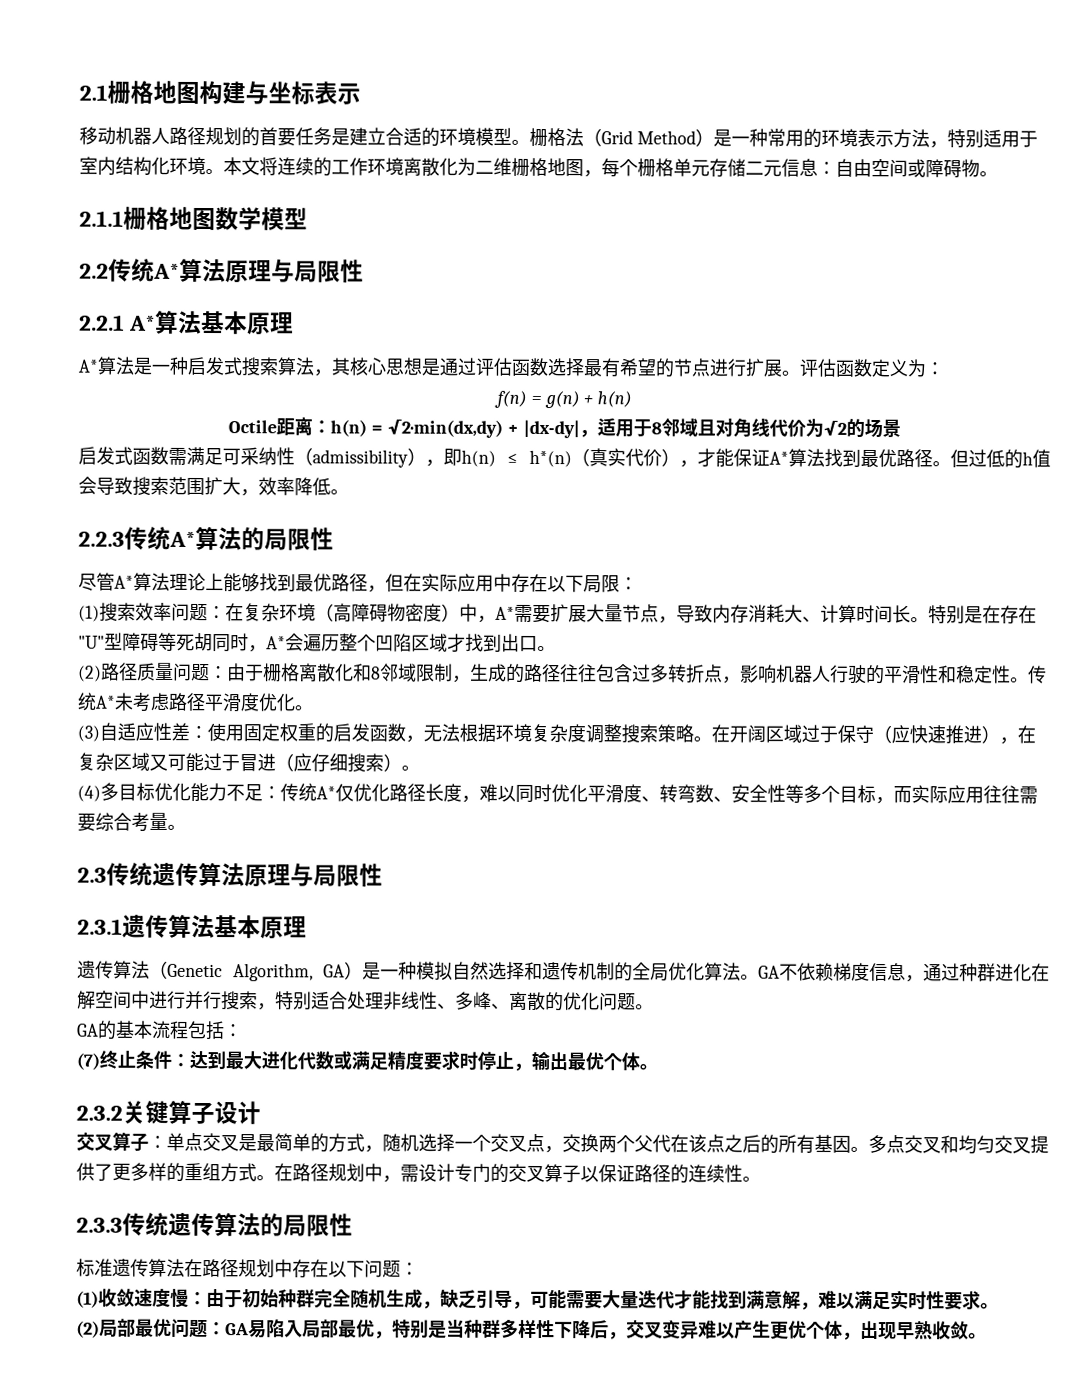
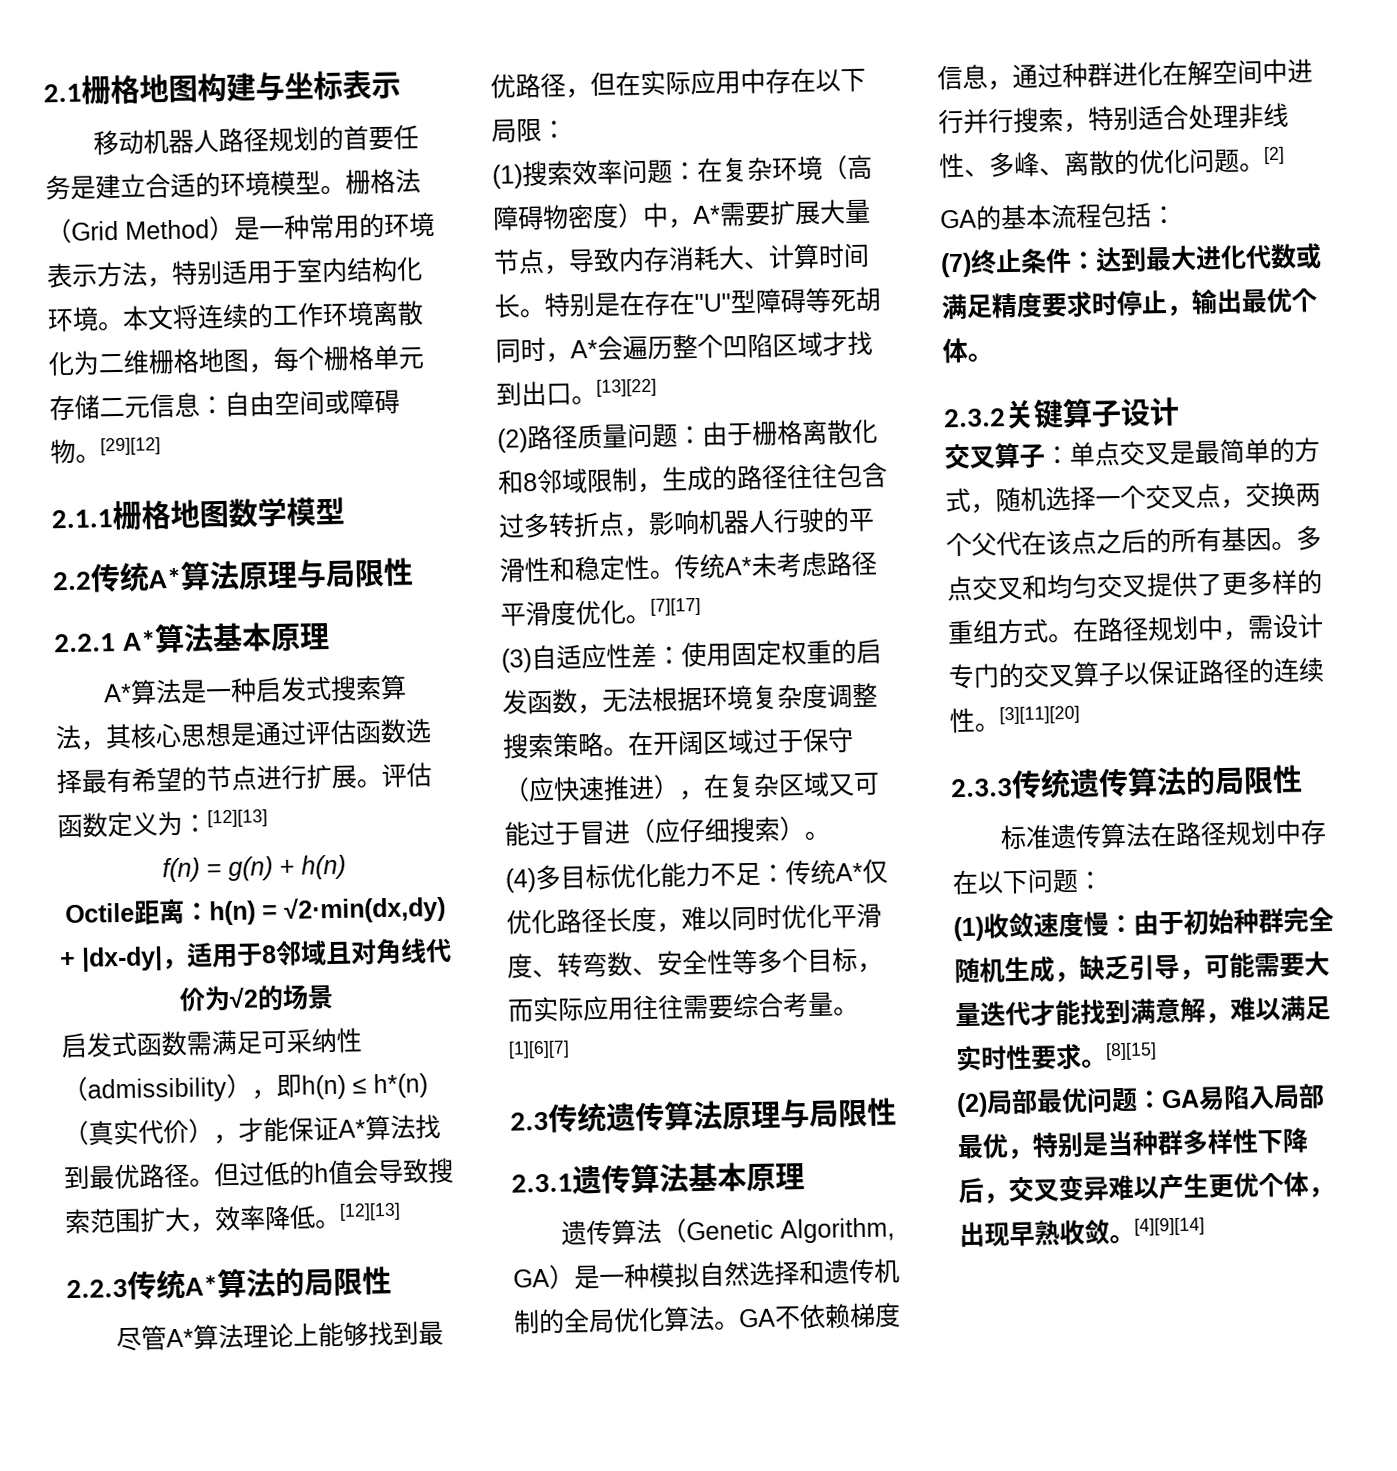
+ [29][12]
- 评估函数定义为：
+ 评估函数定义为：[12][13]
- 但过低的h值会导致搜索范围扩大，效率降低。
+ 但过低的h值会导致搜索范围扩大，效率降低。[12][13]
+ [13][22]
+ [7][17]
+ [1][6][7]
+ [2]
+ [3][11][20]
+ [8][15]
+ [4][9][14]

